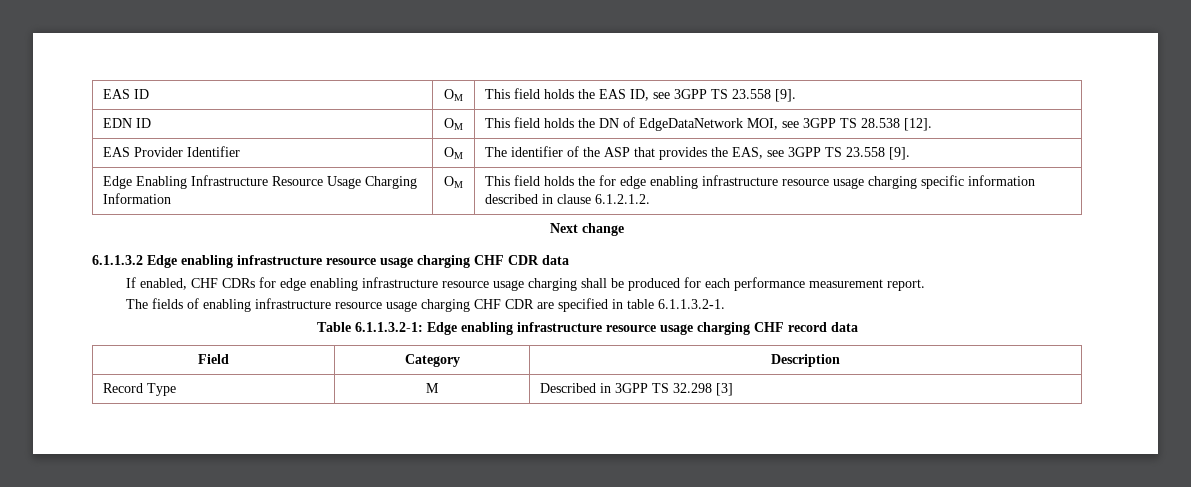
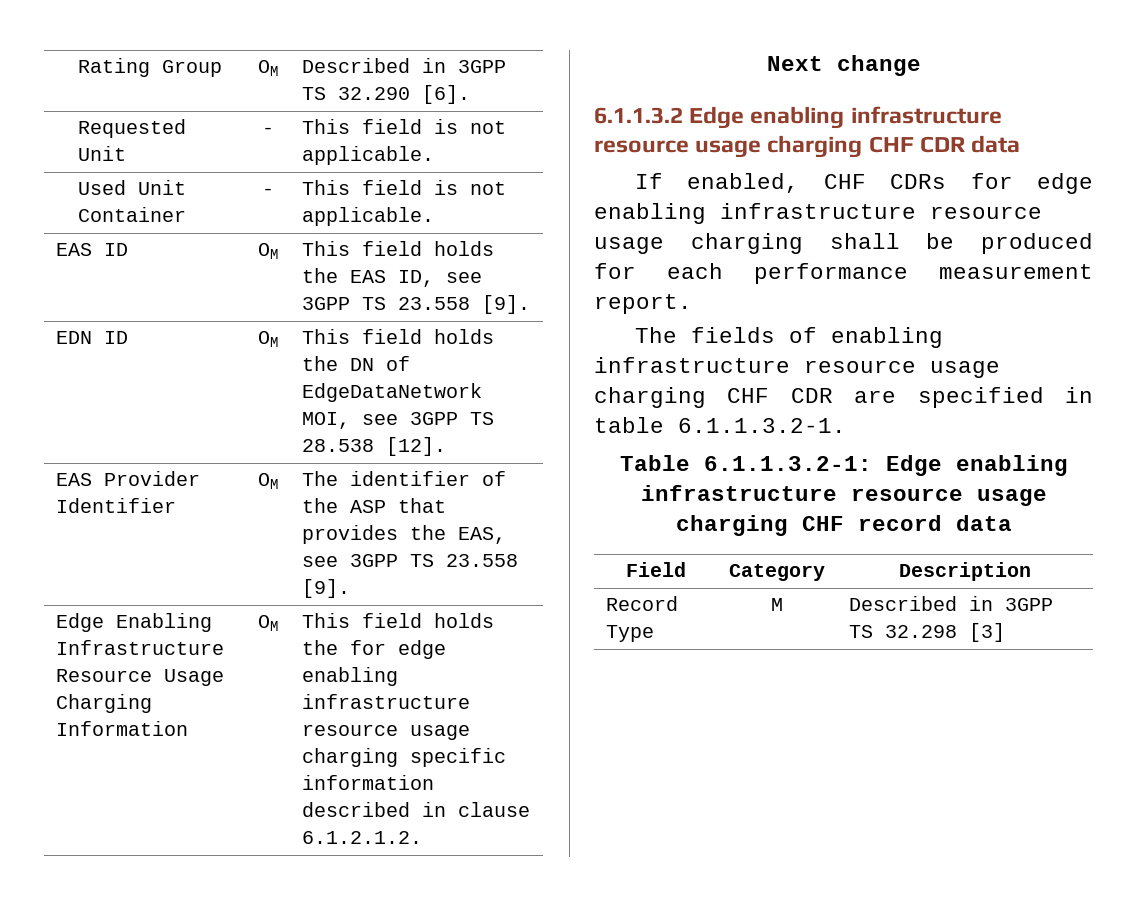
+ Rating Group | OM | Described in 3GPP TS 32.290 [6].
+ Requested Unit | - | This field is not applicable.
+ Used Unit Container | - | This field is not applicable.

